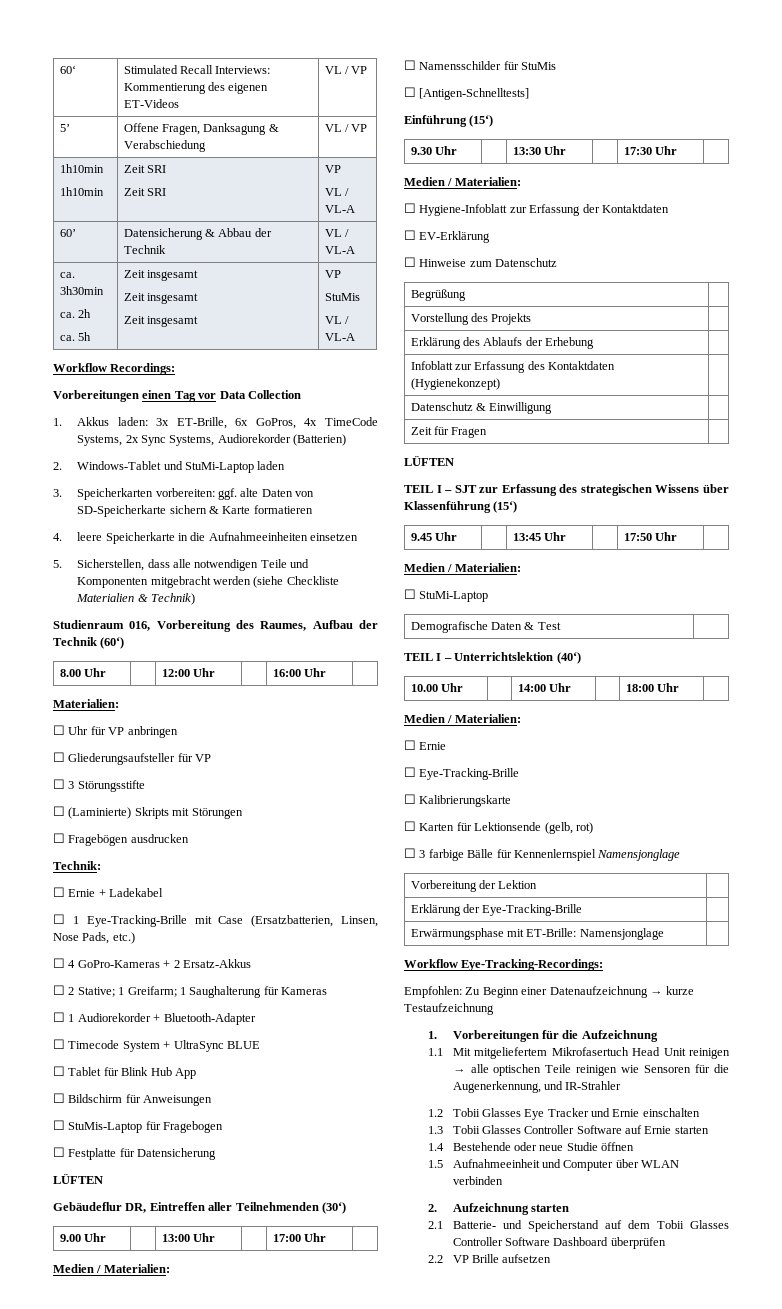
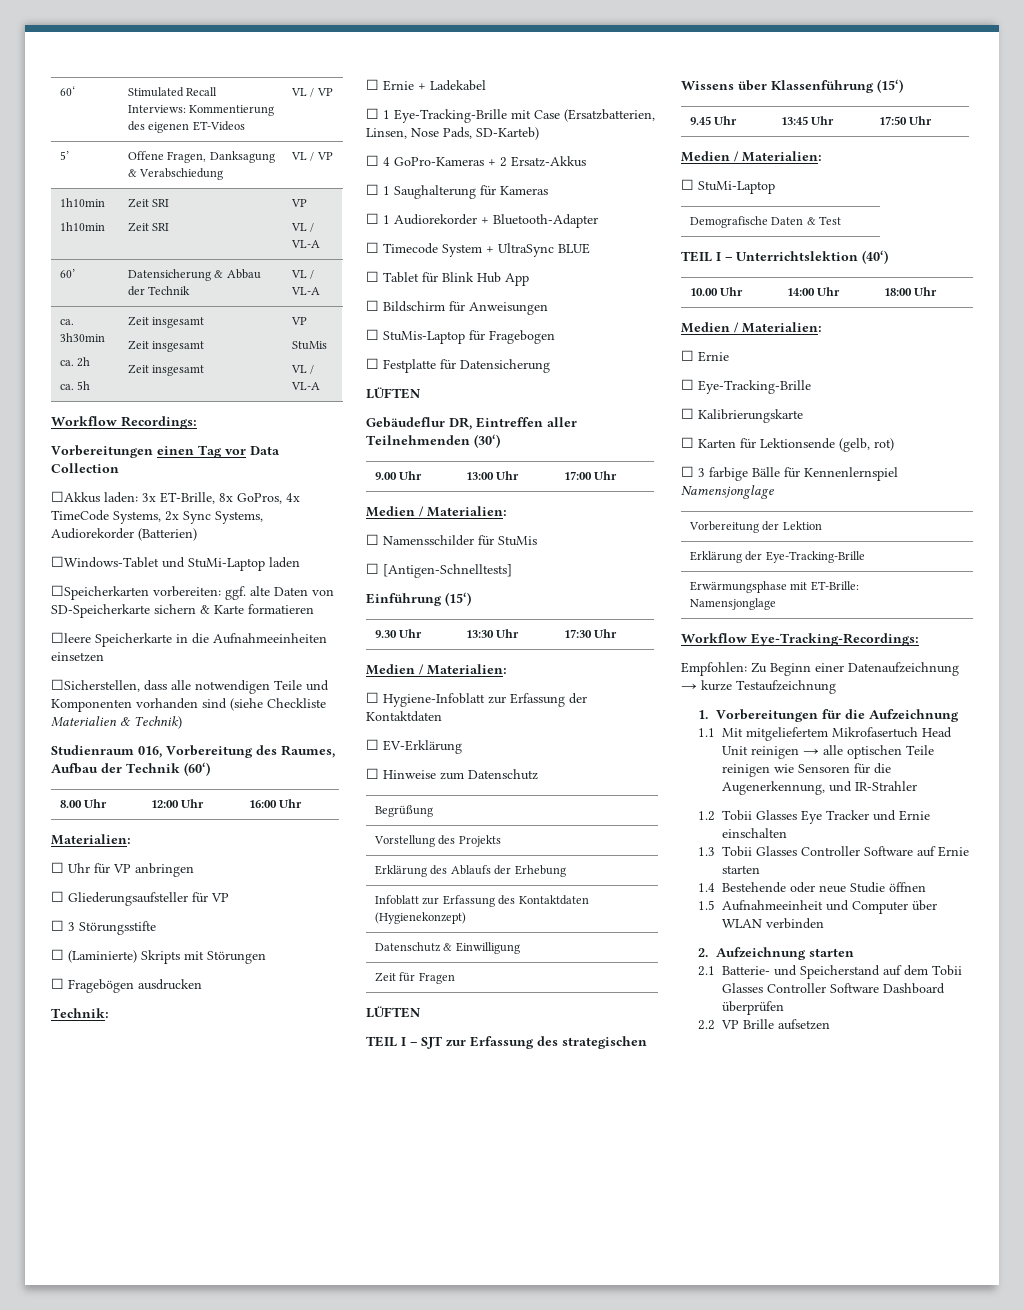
- 1. Akkus laden: 3x ET-Brille, 6x GoPros, 4x TimeCode Systems, 2x Sync Systems, Audiorekorder (Batterien)
+ ☐Akkus laden: 3x ET-Brille, 8x GoPros, 4x TimeCode Systems, 2x Sync Systems, Audiorekorder (Batterien)
- 2. Windows-Tablet und StuMi-Laptop laden
+ ☐Windows-Tablet und StuMi-Laptop laden
- 3. Speicherkarten vorbereiten: ggf. alte Daten von SD-Speicherkarte sichern & Karte formatieren
+ ☐Speicherkarten vorbereiten: ggf. alte Daten von SD-Speicherkarte sichern & Karte formatieren
- 4. leere Speicherkarte in die Aufnahmeeinheiten einsetzen
+ ☐leere Speicherkarte in die Aufnahmeeinheiten einsetzen
- 5. Sicherstellen, dass alle notwendigen Teile und Komponenten mitgebracht werden (siehe Checkliste Materialien & Technik)
+ ☐Sicherstellen, dass alle notwendigen Teile und Komponenten vorhanden sind (siehe Checkliste Materialien & Technik)
- ☐ 1 Eye-Tracking-Brille mit Case (Ersatzbatterien, Linsen, Nose Pads, etc.)
+ ☐ 1 Eye-Tracking-Brille mit Case (Ersatzbatterien, Linsen, Nose Pads, SD-Karteb)
- ☐ 2 Stative; 1 Greifarm; 1 Saughalterung für Kameras
+ ☐ 1 Saughalterung für Kameras

